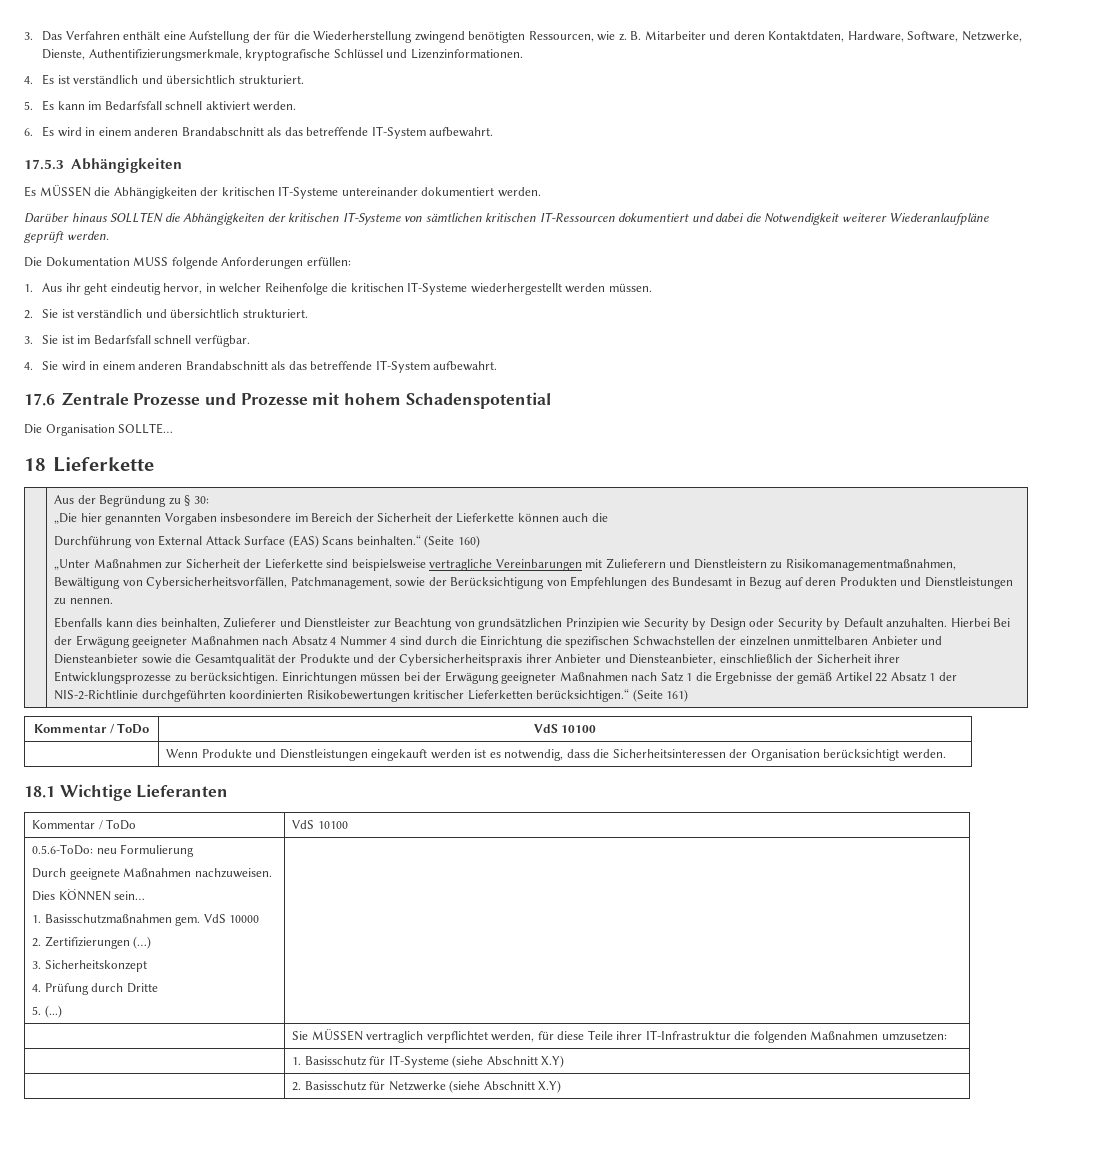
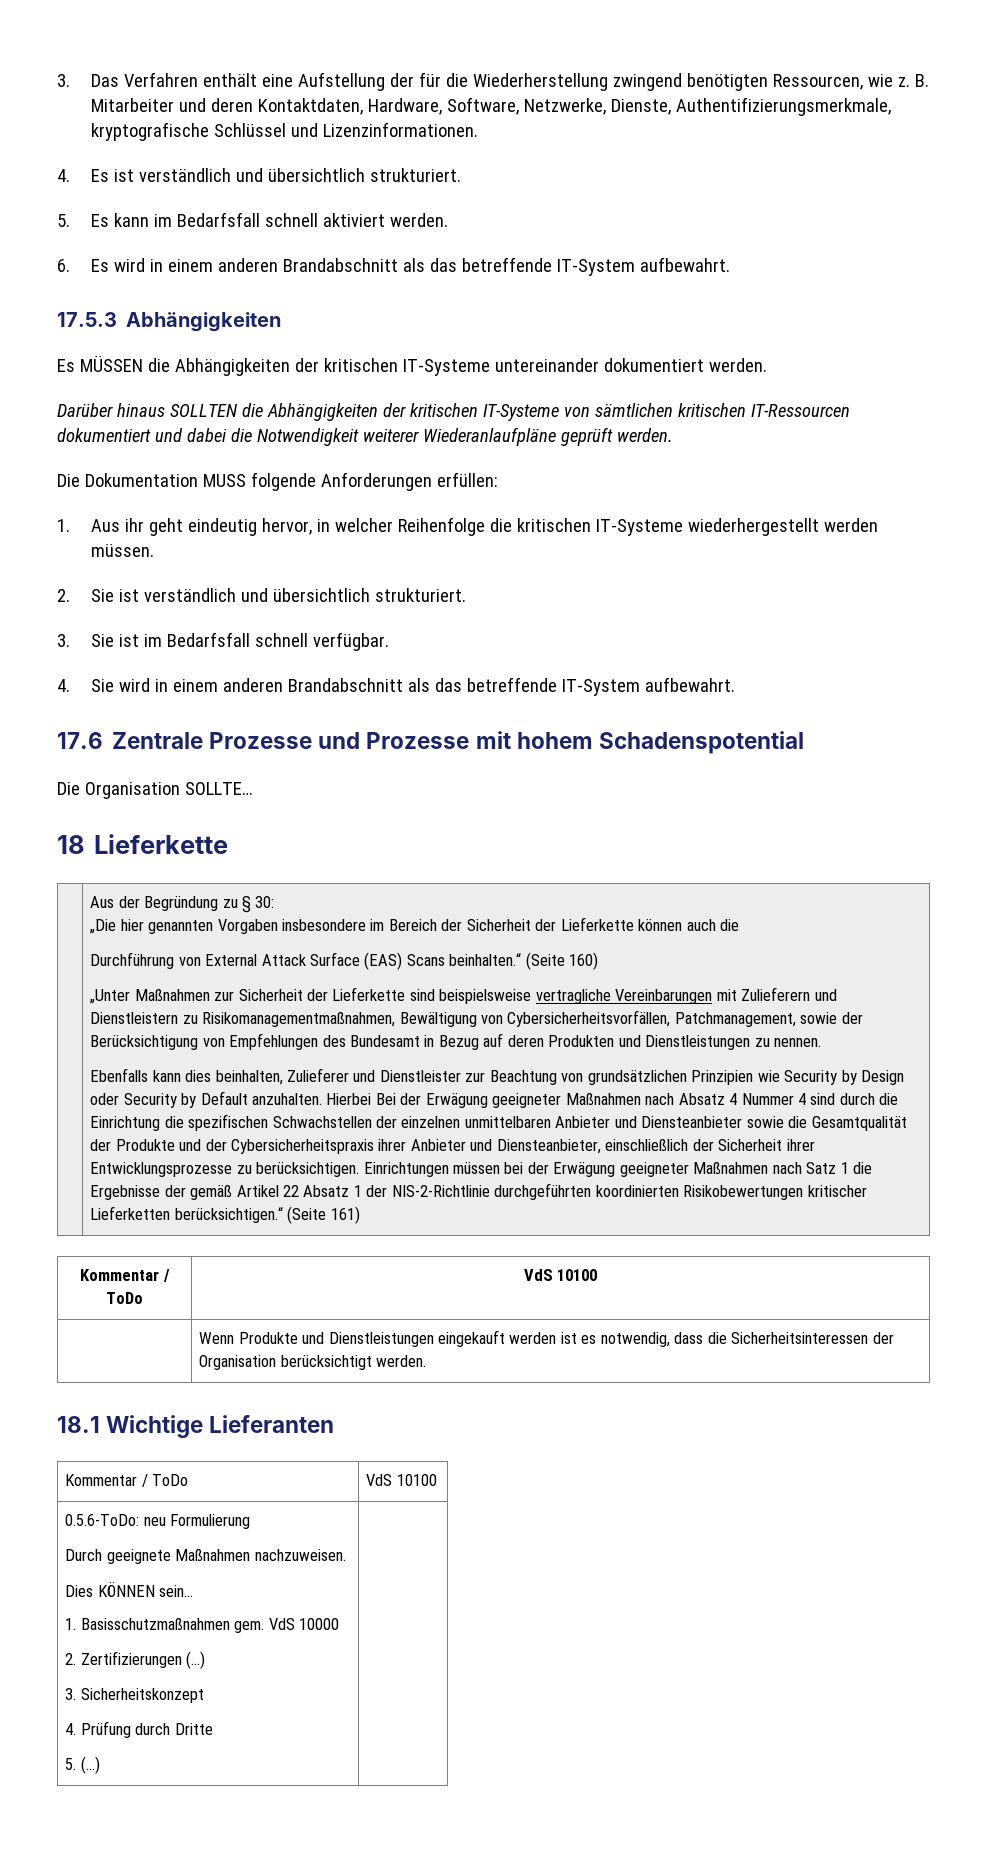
- | Sie MÜSSEN vertraglich verpflichtet werden, für diese Teile ihrer IT-Infrastruktur die folgenden Maßnahmen umzusetzen:
- | 1. Basisschutz für IT-Systeme (siehe Abschnitt X.Y)
- | 2. Basisschutz für Netzwerke (siehe Abschnitt X.Y)

